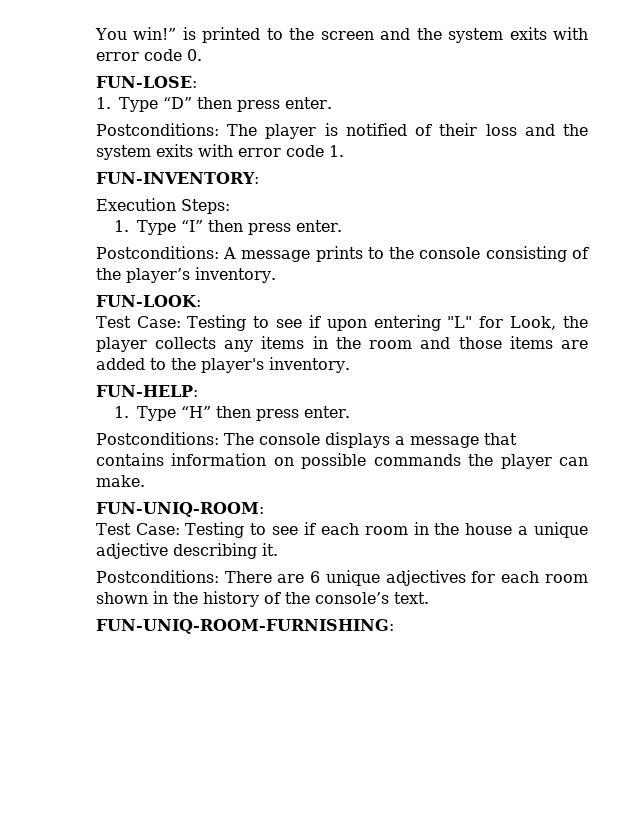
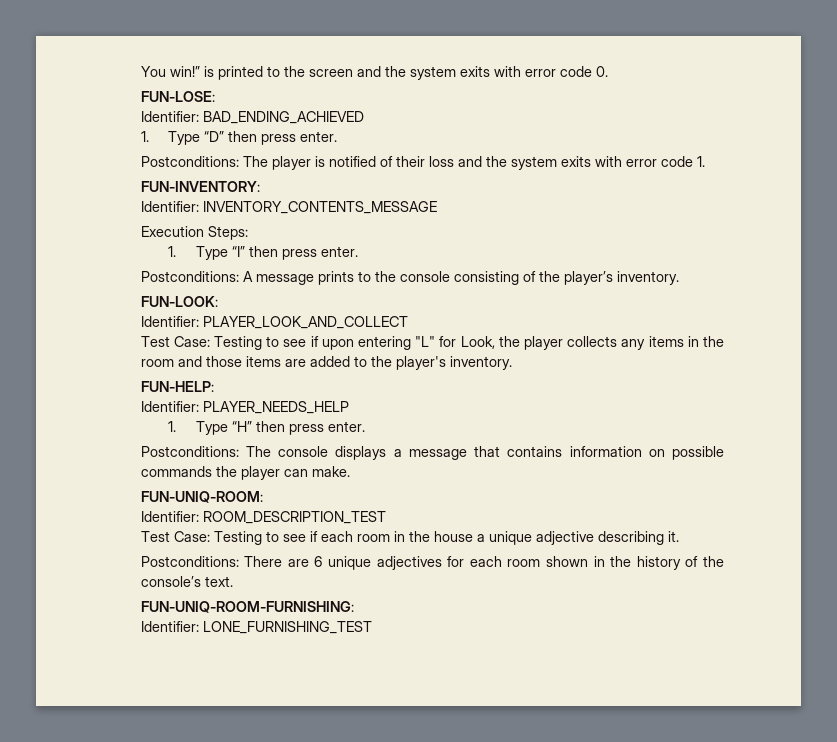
+ Identifier: BAD_ENDING_ACHIEVED
+ Identifier: INVENTORY_CONTENTS_MESSAGE
+ Identifier: PLAYER_LOOK_AND_COLLECT
+ Identifier: PLAYER_NEEDS_HELP
+ Identifier: ROOM_DESCRIPTION_TEST
+ Identifier: LONE_FURNISHING_TEST

